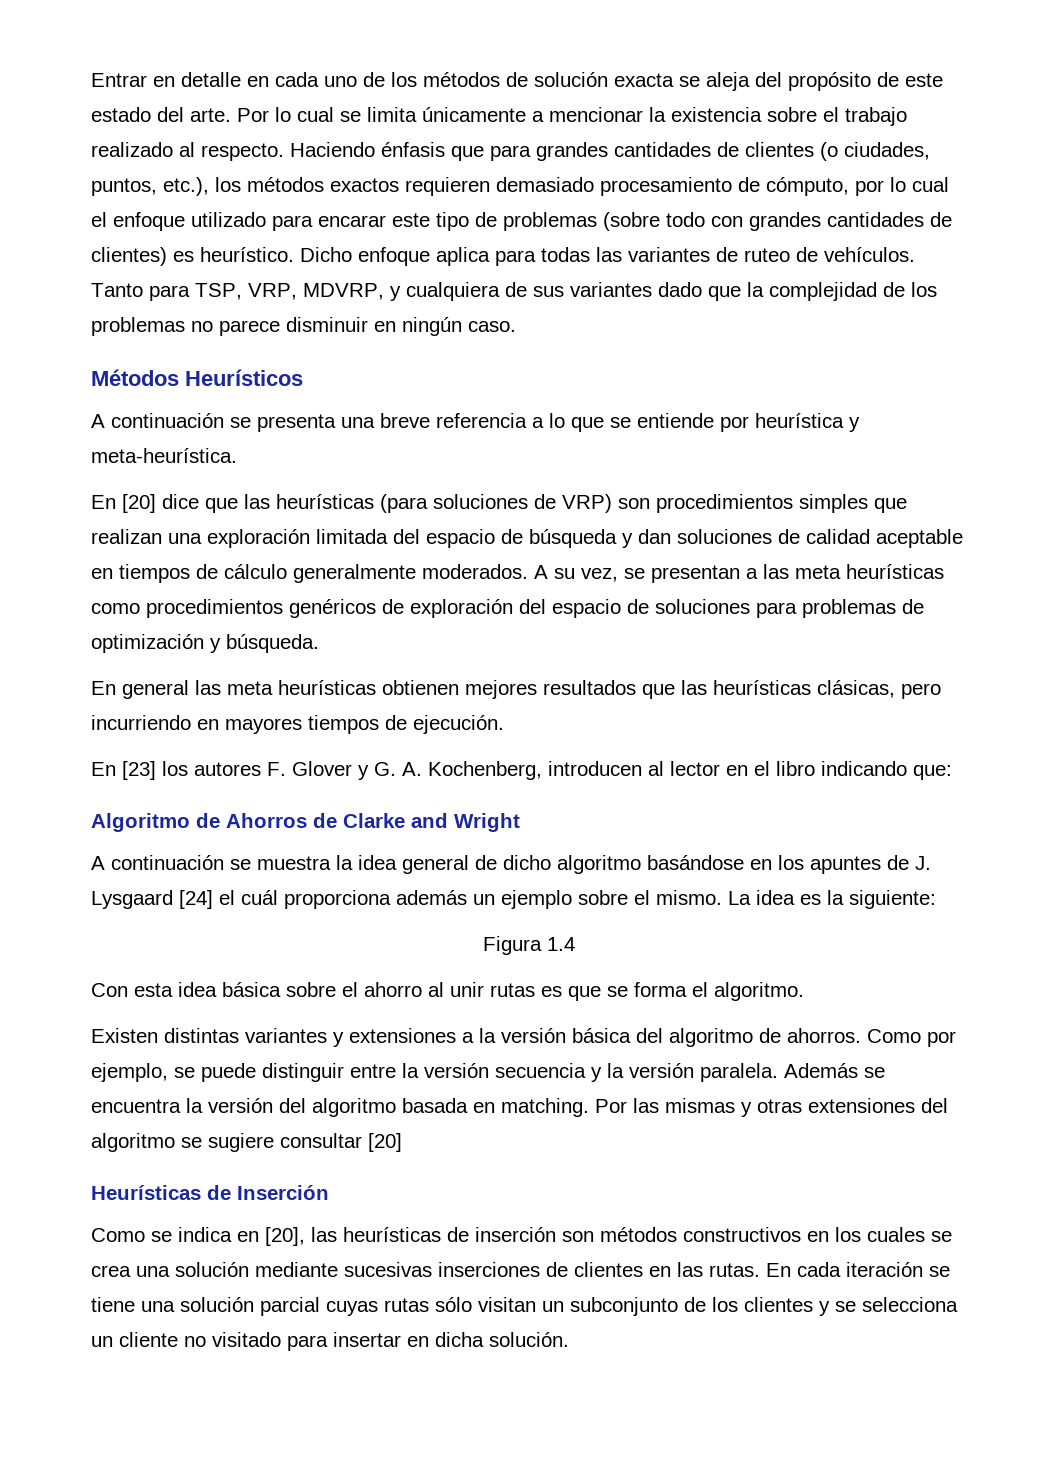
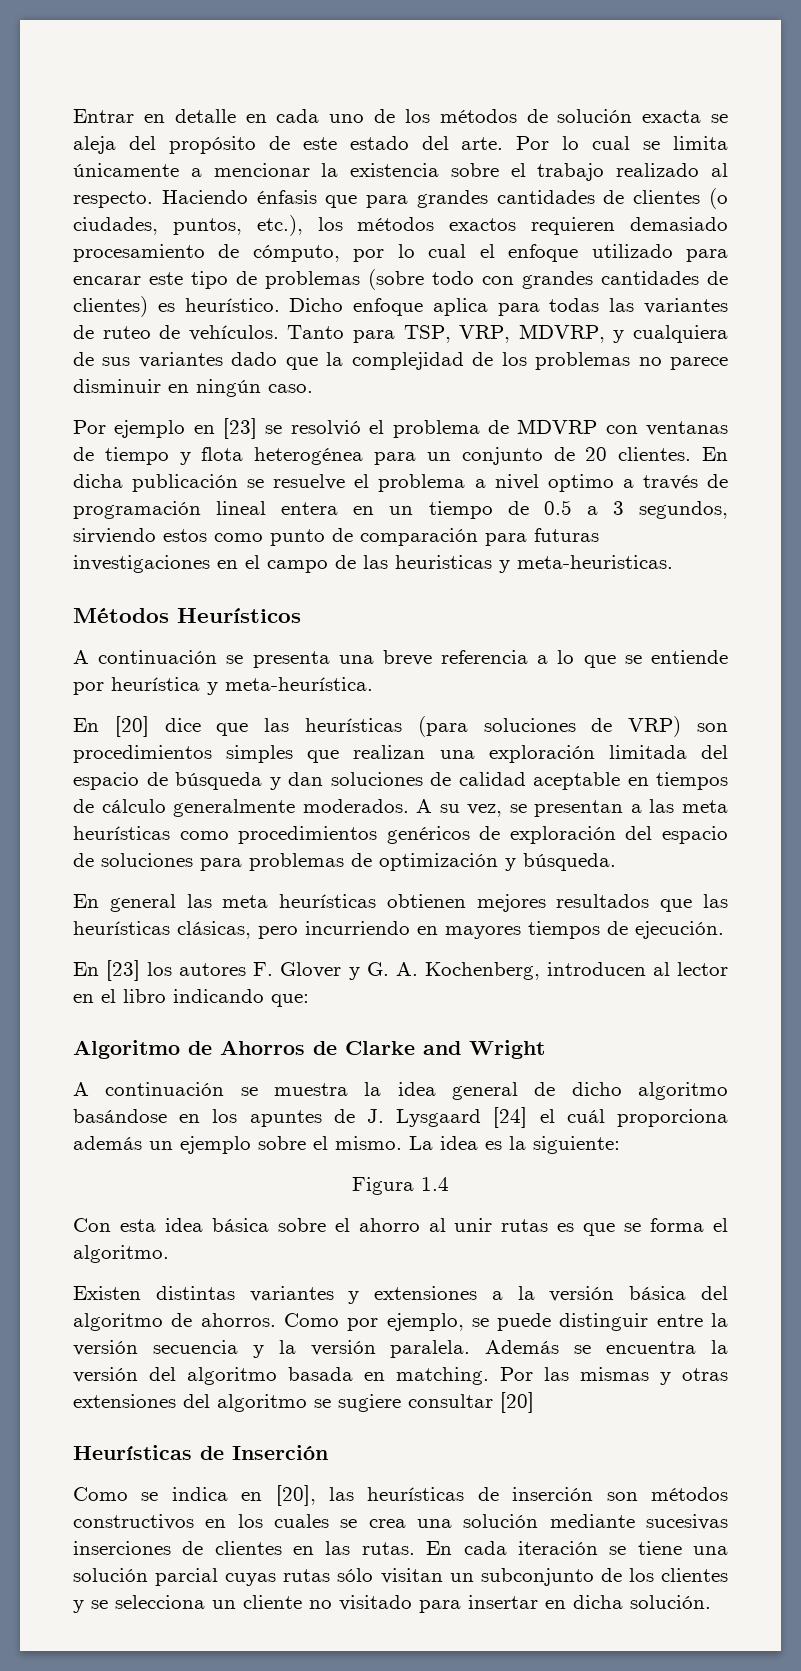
+ Por ejemplo en [23] se resolvió el problema de MDVRP con ventanas de tiempo y flota heterogénea para un conjunto de 20 clientes. En dicha publicación se resuelve el problema a nivel optimo a través de programación lineal entera en un tiempo de 0.5 a 3 segundos, sirviendo estos como punto de comparación para futuras investigaciones en el campo de las heuristicas y meta-heuristicas.

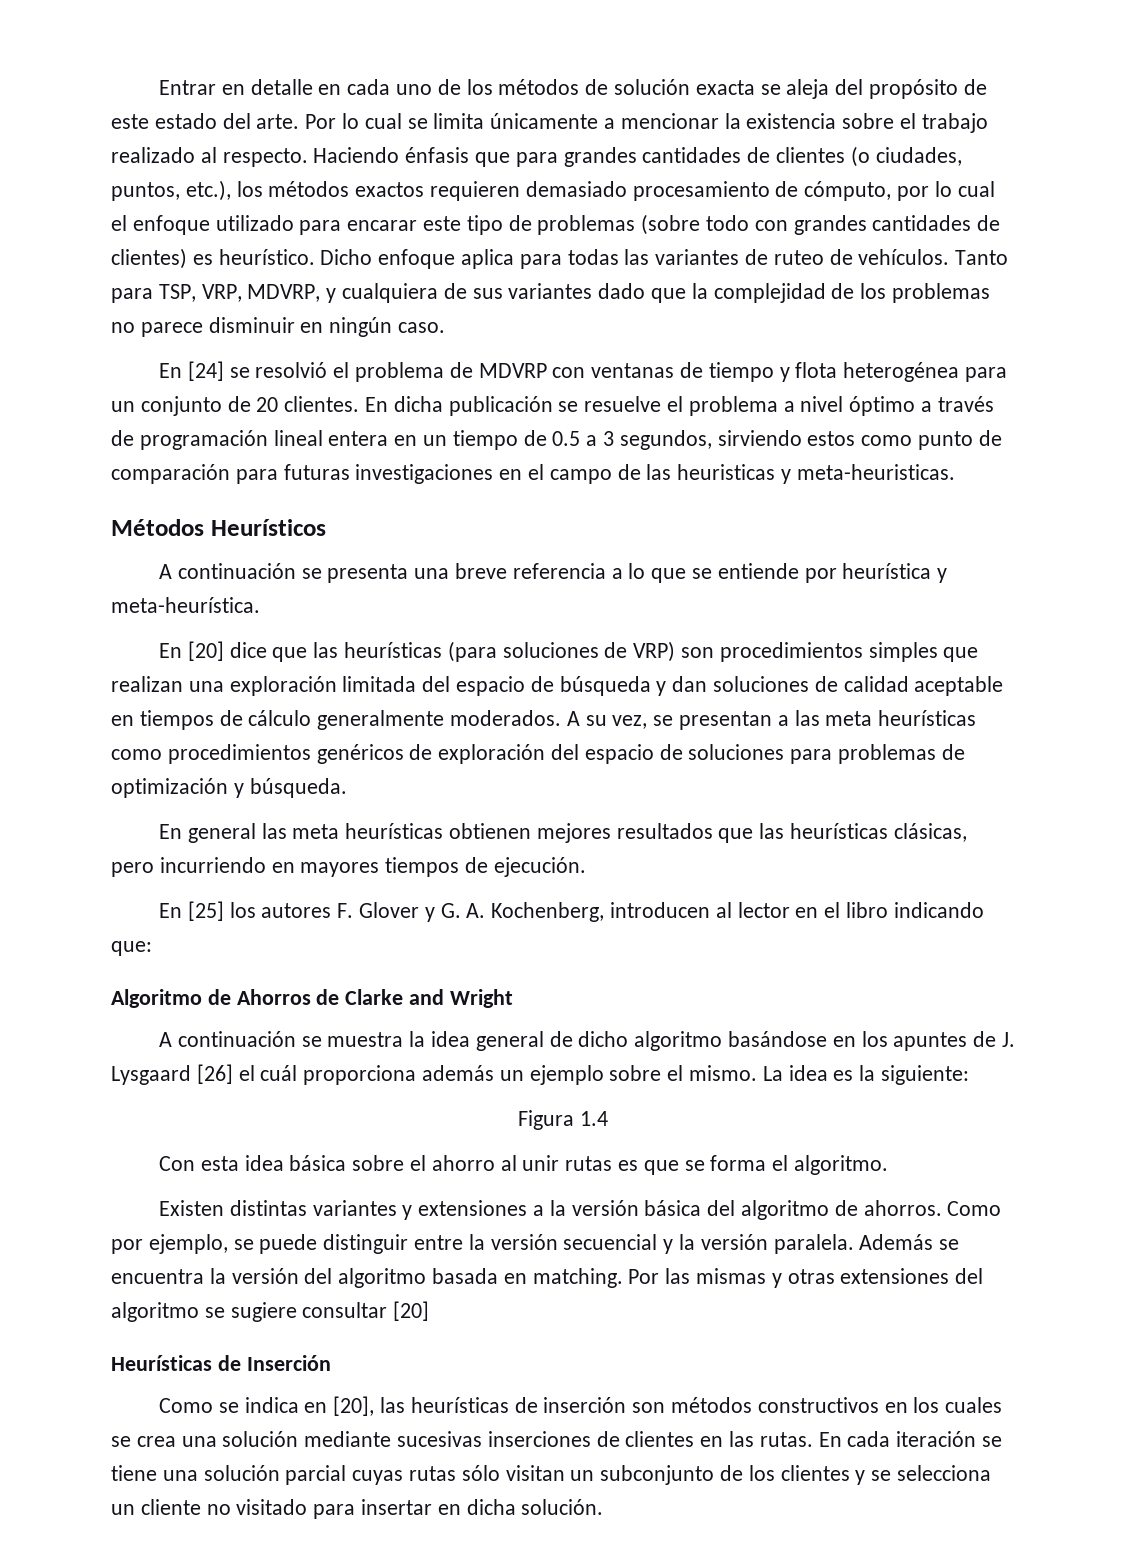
- Por ejemplo en [23] se resolvió el problema de MDVRP con ventanas de tiempo y flota heterogénea para un conjunto de 20 clientes.
+ En [24] se resolvió el problema de MDVRP con ventanas de tiempo y flota heterogénea para un conjunto de 20 clientes.
- En dicha publicación se resuelve el problema a nivel optimo a través de programación lineal entera en un tiempo de 0.5 a 3 segundos, sirviendo estos como punto de comparación para futuras investigaciones en el campo de las heuristicas y meta-heuristicas.
+ En dicha publicación se resuelve el problema a nivel óptimo a través de programación lineal entera en un tiempo de 0.5 a 3 segundos, sirviendo estos como punto de comparación para futuras investigaciones en el campo de las heuristicas y meta-heuristicas.
- En [23] los autores F. Glover y G. A. Kochenberg, introducen al lector en el libro indicando que:
+ En [25] los autores F. Glover y G. A. Kochenberg, introducen al lector en el libro indicando que:
- A continuación se muestra la idea general de dicho algoritmo basándose en los apuntes de J. Lysgaard [24] el cuál proporciona además un ejemplo sobre el mismo.
+ A continuación se muestra la idea general de dicho algoritmo basándose en los apuntes de J. Lysgaard [26] el cuál proporciona además un ejemplo sobre el mismo.
- Como por ejemplo, se puede distinguir entre la versión secuencia y la versión paralela.
+ Como por ejemplo, se puede distinguir entre la versión secuencial y la versión paralela.

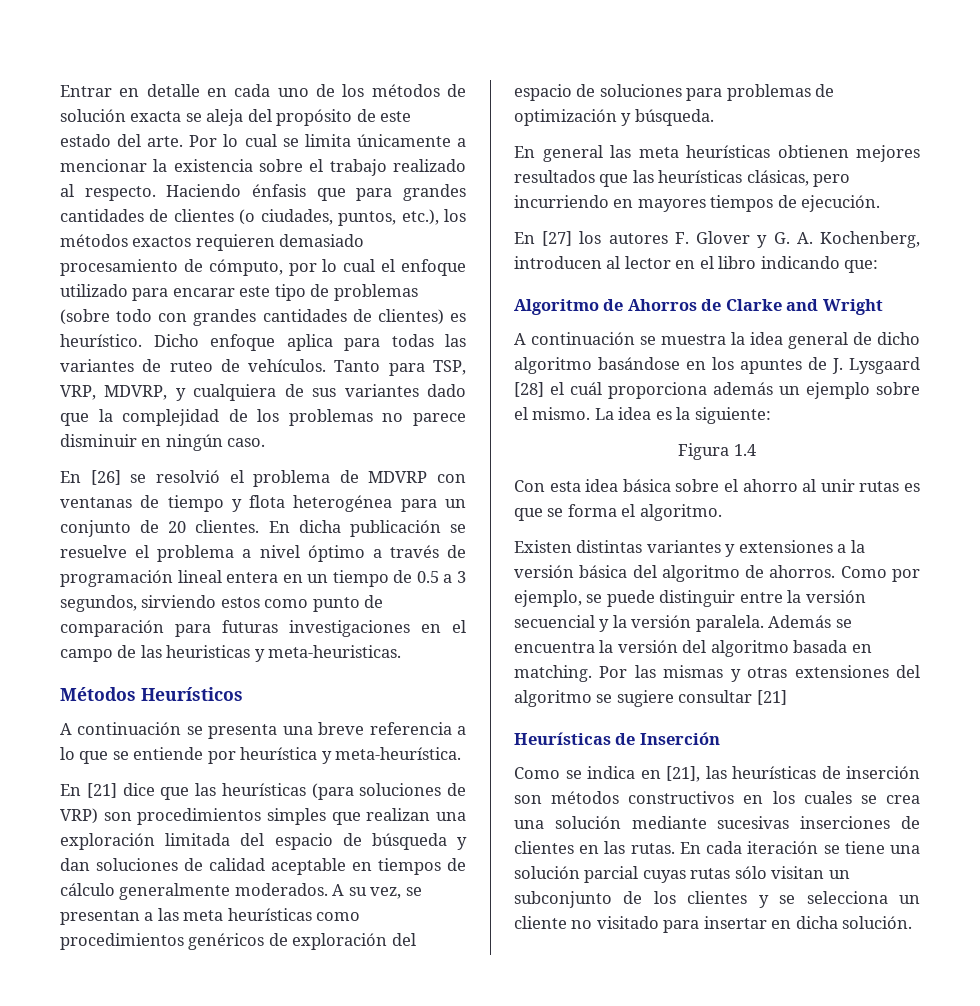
- En [24] se resolvió el problema de MDVRP con ventanas de tiempo y flota heterogénea para un conjunto de 20 clientes.
+ En [26] se resolvió el problema de MDVRP con ventanas de tiempo y flota heterogénea para un conjunto de 20 clientes.
- En [20] dice que las heurísticas (para soluciones de VRP) son procedimientos simples que realizan una exploración limitada del espacio de búsqueda y dan soluciones de calidad aceptable en tiempos de cálculo generalmente moderados.
+ En [21] dice que las heurísticas (para soluciones de VRP) son procedimientos simples que realizan una exploración limitada del espacio de búsqueda y dan soluciones de calidad aceptable en tiempos de cálculo generalmente moderados.
- En [25] los autores F. Glover y G. A. Kochenberg, introducen al lector en el libro indicando que:
+ En [27] los autores F. Glover y G. A. Kochenberg, introducen al lector en el libro indicando que:
- A continuación se muestra la idea general de dicho algoritmo basándose en los apuntes de J. Lysgaard [26] el cuál proporciona además un ejemplo sobre el mismo.
+ A continuación se muestra la idea general de dicho algoritmo basándose en los apuntes de J. Lysgaard [28] el cuál proporciona además un ejemplo sobre el mismo.
- Por las mismas y otras extensiones del algoritmo se sugiere consultar [20]
+ Por las mismas y otras extensiones del algoritmo se sugiere consultar [21]
- Como se indica en [20], las heurísticas de inserción son métodos constructivos en los cuales se crea una solución mediante sucesivas inserciones de clientes en las rutas.
+ Como se indica en [21], las heurísticas de inserción son métodos constructivos en los cuales se crea una solución mediante sucesivas inserciones de clientes en las rutas.

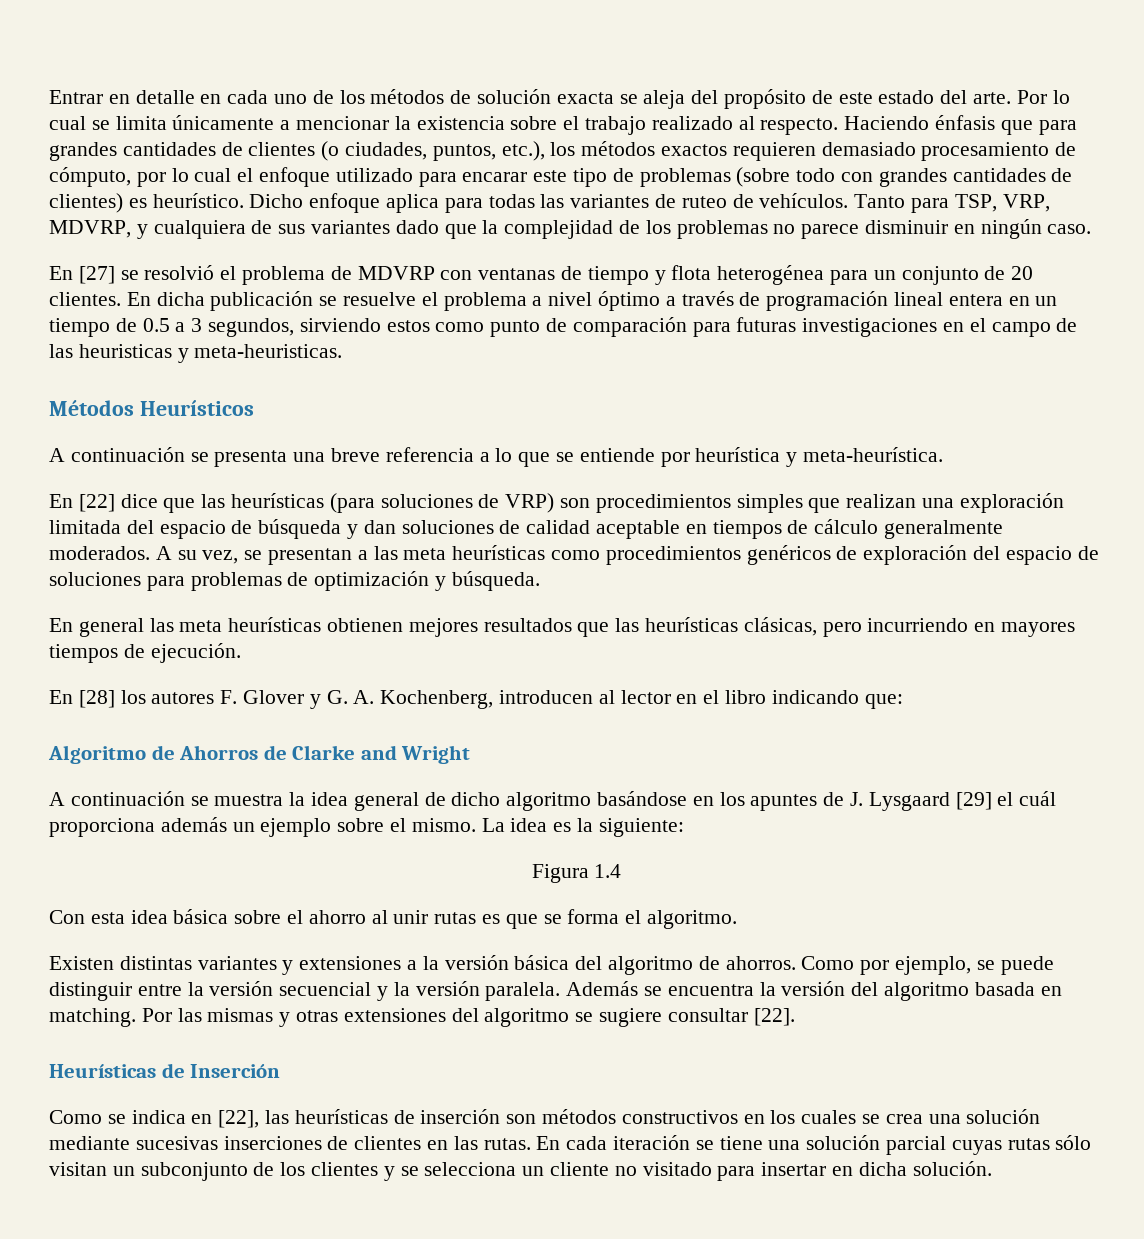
- En [26] se resolvió el problema de MDVRP con ventanas de tiempo y flota heterogénea para un conjunto de 20 clientes.
+ En [27] se resolvió el problema de MDVRP con ventanas de tiempo y flota heterogénea para un conjunto de 20 clientes.
- En [21] dice que las heurísticas (para soluciones de VRP) son procedimientos simples que realizan una exploración limitada del espacio de búsqueda y dan soluciones de calidad aceptable en tiempos de cálculo generalmente moderados.
+ En [22] dice que las heurísticas (para soluciones de VRP) son procedimientos simples que realizan una exploración limitada del espacio de búsqueda y dan soluciones de calidad aceptable en tiempos de cálculo generalmente moderados.
- En [27] los autores F. Glover y G. A. Kochenberg, introducen al lector en el libro indicando que:
+ En [28] los autores F. Glover y G. A. Kochenberg, introducen al lector en el libro indicando que:
- A continuación se muestra la idea general de dicho algoritmo basándose en los apuntes de J. Lysgaard [28] el cuál proporciona además un ejemplo sobre el mismo.
+ A continuación se muestra la idea general de dicho algoritmo basándose en los apuntes de J. Lysgaard [29] el cuál proporciona además un ejemplo sobre el mismo.
- Por las mismas y otras extensiones del algoritmo se sugiere consultar [21]
+ Por las mismas y otras extensiones del algoritmo se sugiere consultar [22].
- Como se indica en [21], las heurísticas de inserción son métodos constructivos en los cuales se crea una solución mediante sucesivas inserciones de clientes en las rutas.
+ Como se indica en [22], las heurísticas de inserción son métodos constructivos en los cuales se crea una solución mediante sucesivas inserciones de clientes en las rutas.

